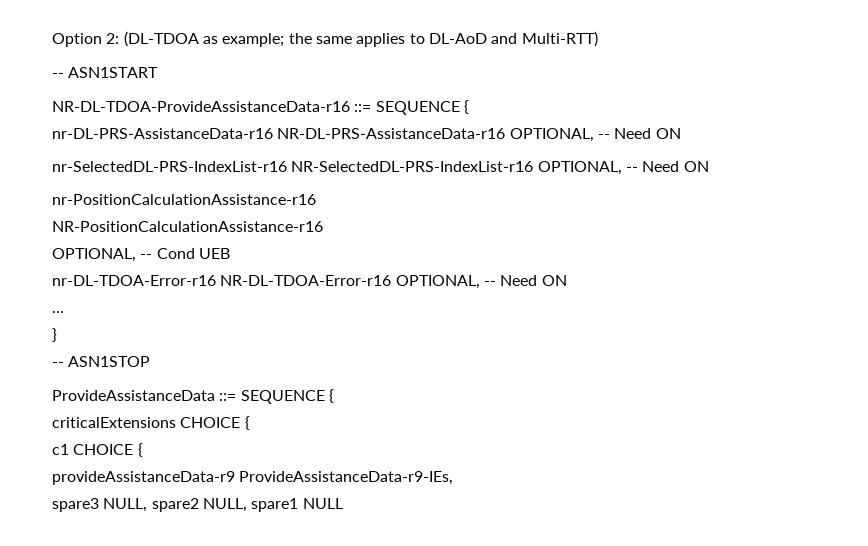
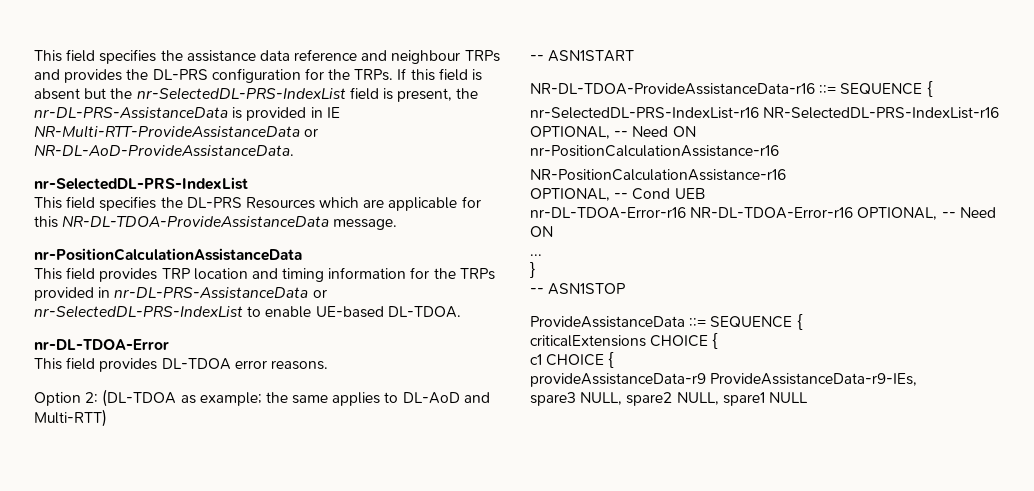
+ This field specifies the assistance data reference and neighbour TRPs and provides the DL-PRS configuration for the TRPs. If this field is absent but the nr-SelectedDL-PRS-IndexList field is present, the nr-DL-PRS-AssistanceData is provided in IE NR-Multi-RTT-ProvideAssistanceData or NR-DL-AoD-ProvideAssistanceData.
+ nr-SelectedDL-PRS-IndexList
+ This field specifies the DL-PRS Resources which are applicable for this NR-DL-TDOA-ProvideAssistanceData message.
+ nr-PositionCalculationAssistanceData
+ This field provides TRP location and timing information for the TRPs provided in nr-DL-PRS-AssistanceData or nr-SelectedDL-PRS-IndexList to enable UE-based DL-TDOA.
+ nr-DL-TDOA-Error
+ This field provides DL-TDOA error reasons.
- nr-DL-PRS-AssistanceData-r16 NR-DL-PRS-AssistanceData-r16 OPTIONAL, -- Need ON

